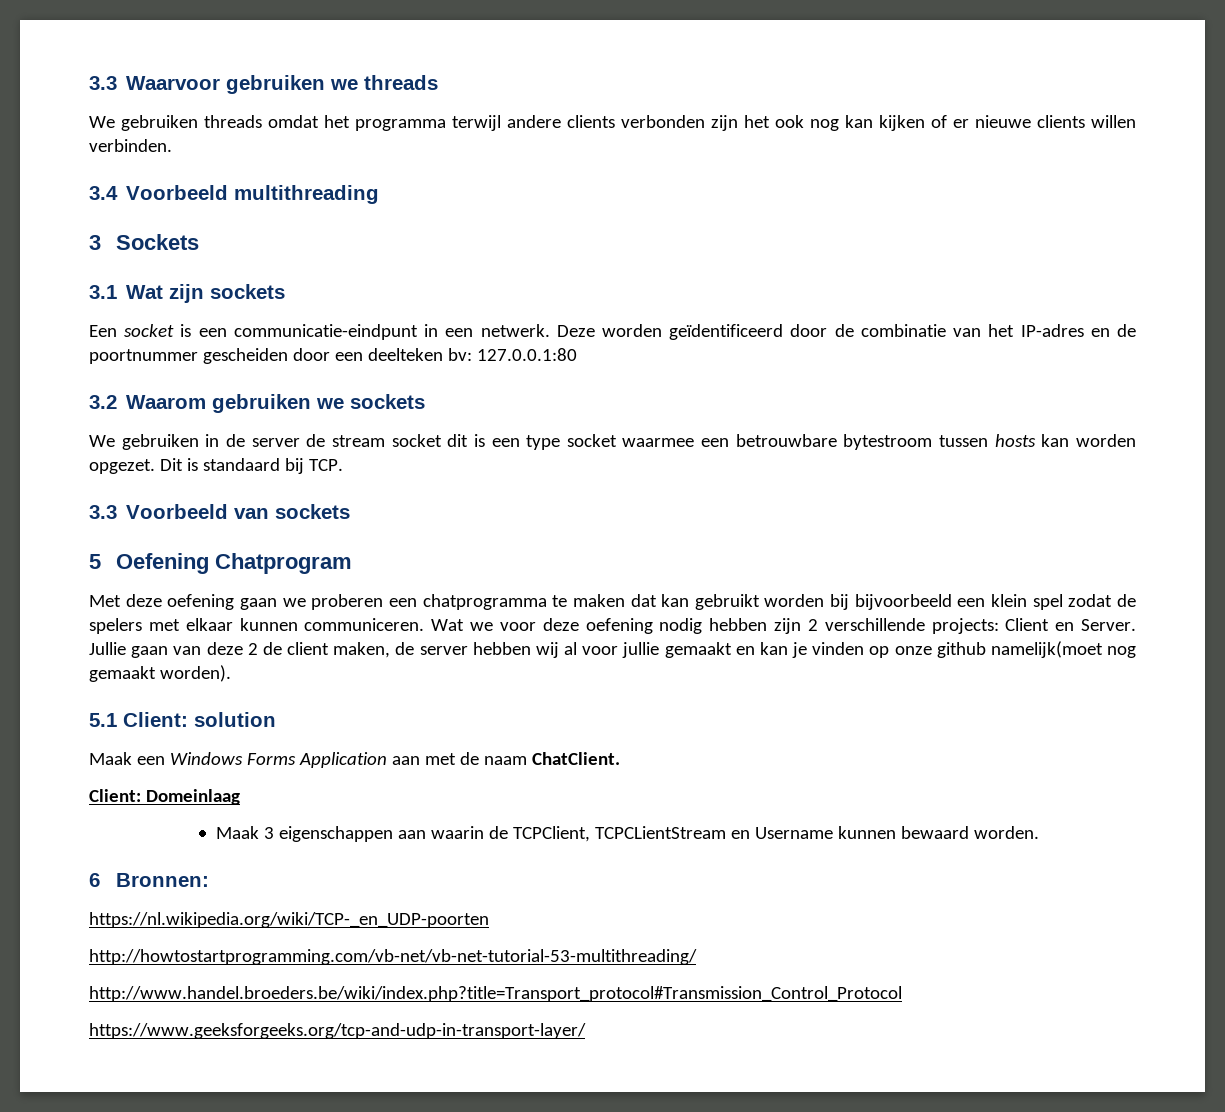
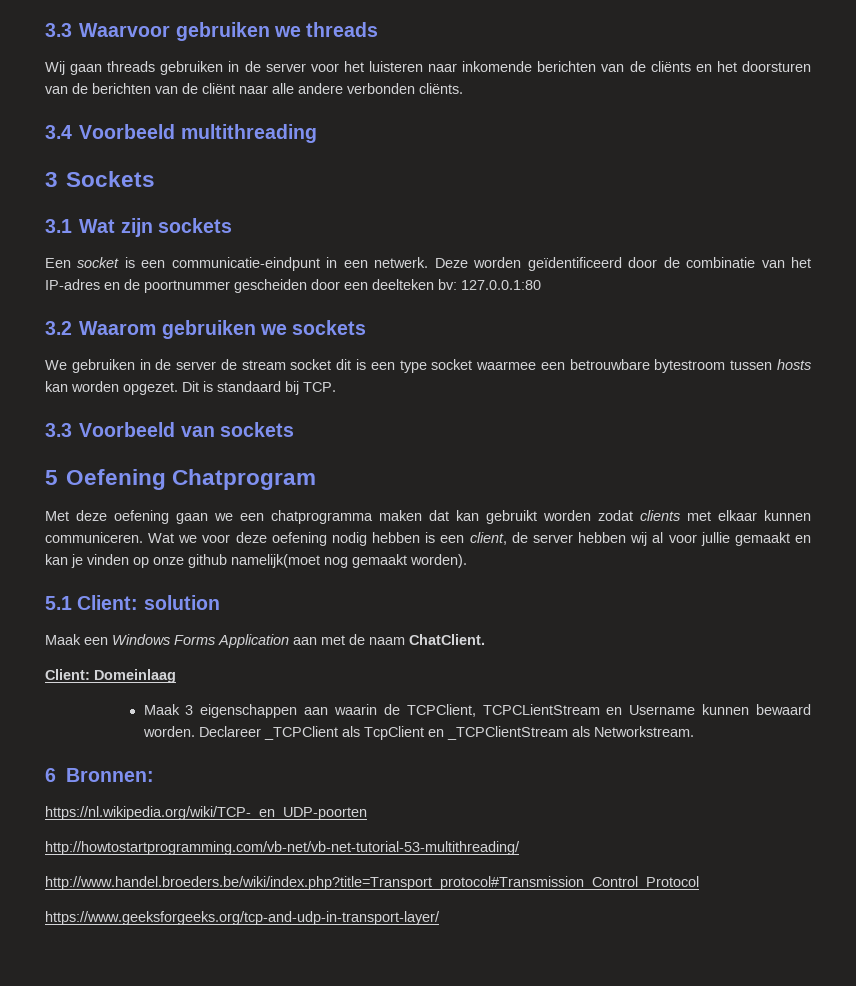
- We gebruiken threads omdat het programma terwijl andere clients verbonden zijn het ook nog kan kijken of er nieuwe clients willen verbinden.
+ Wij gaan threads gebruiken in de server voor het luisteren naar inkomende berichten van de cliënts en het doorsturen van de berichten van de cliënt naar alle andere verbonden cliënts.
- Met deze oefening gaan we proberen een chatprogramma te maken dat kan gebruikt worden bij bijvoorbeeld een klein spel zodat de spelers met elkaar kunnen communiceren.
+ Met deze oefening gaan we een chatprogramma maken dat kan gebruikt worden zodat clients met elkaar kunnen communiceren.
- Wat we voor deze oefening nodig hebben zijn 2 verschillende projects: Client en Server. Jullie gaan van deze 2 de client maken, de server hebben wij al voor jullie gemaakt en kan je vinden op onze github namelijk(moet nog gemaakt worden).
+ Wat we voor deze oefening nodig hebben is een client, de server hebben wij al voor jullie gemaakt en kan je vinden op onze github namelijk(moet nog gemaakt worden).
+ Declareer _TCPClient als TcpClient en _TCPClientStream als Networkstream.

